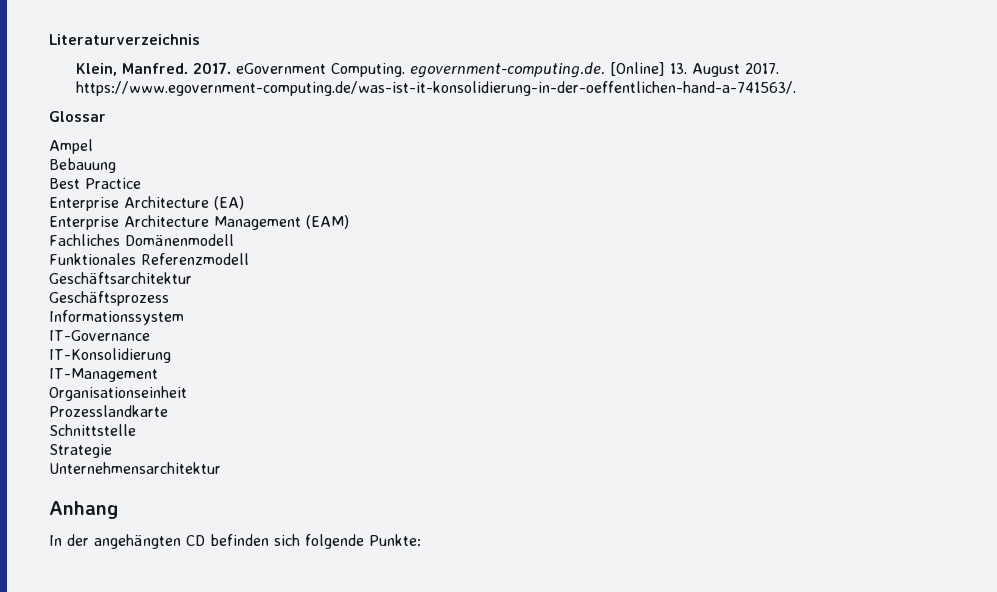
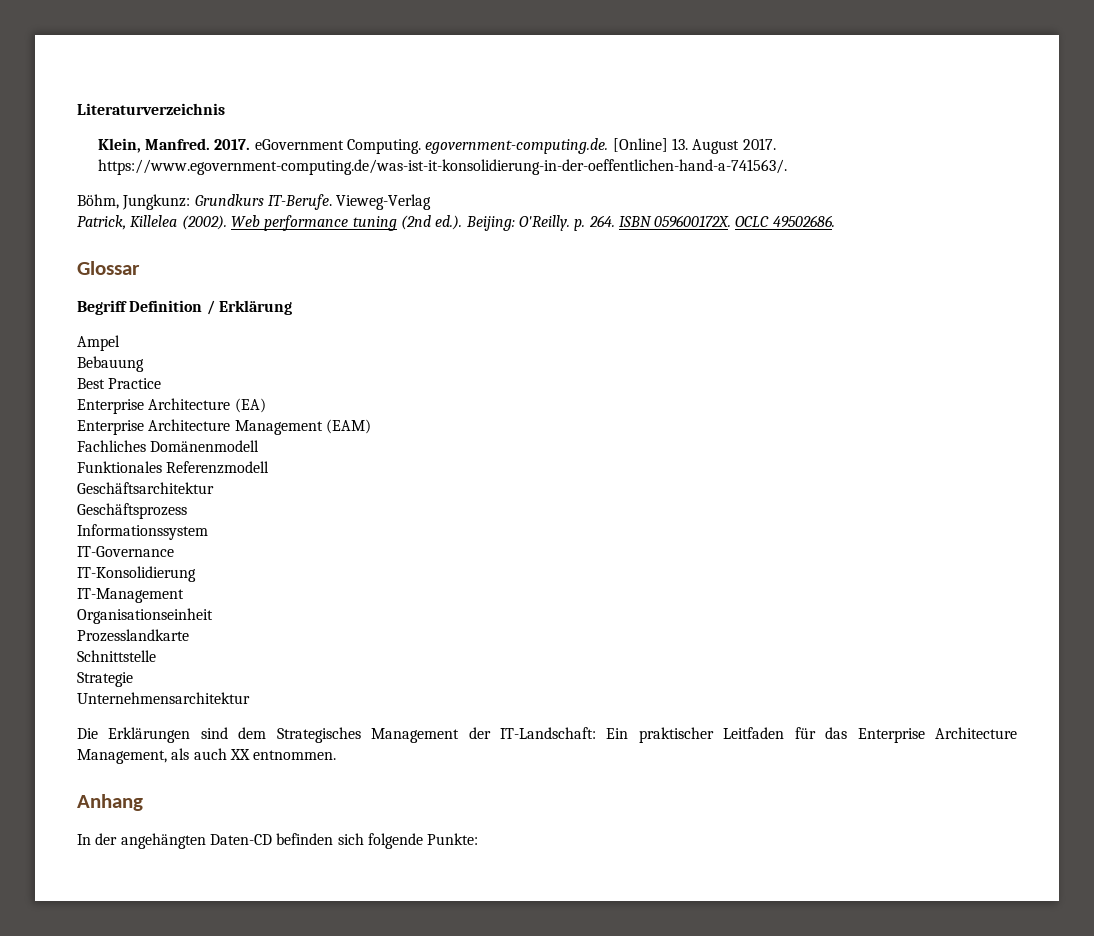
+ Böhm, Jungkunz: Grundkurs IT-Berufe. Vieweg-Verlag
+ Patrick, Killelea (2002). Web performance tuning (2nd ed.). Beijing: O'Reilly. p. 264. ISBN 059600172X. OCLC 49502686.
  Glossar
+ Begriff Definition / Erklärung
+ Die Erklärungen sind dem Strategisches Management der IT-Landschaft: Ein praktischer Leitfaden für das Enterprise Architecture Management, als auch XX entnommen.
- In der angehängten CD befinden sich folgende Punkte:
+ In der angehängten Daten-CD befinden sich folgende Punkte:

